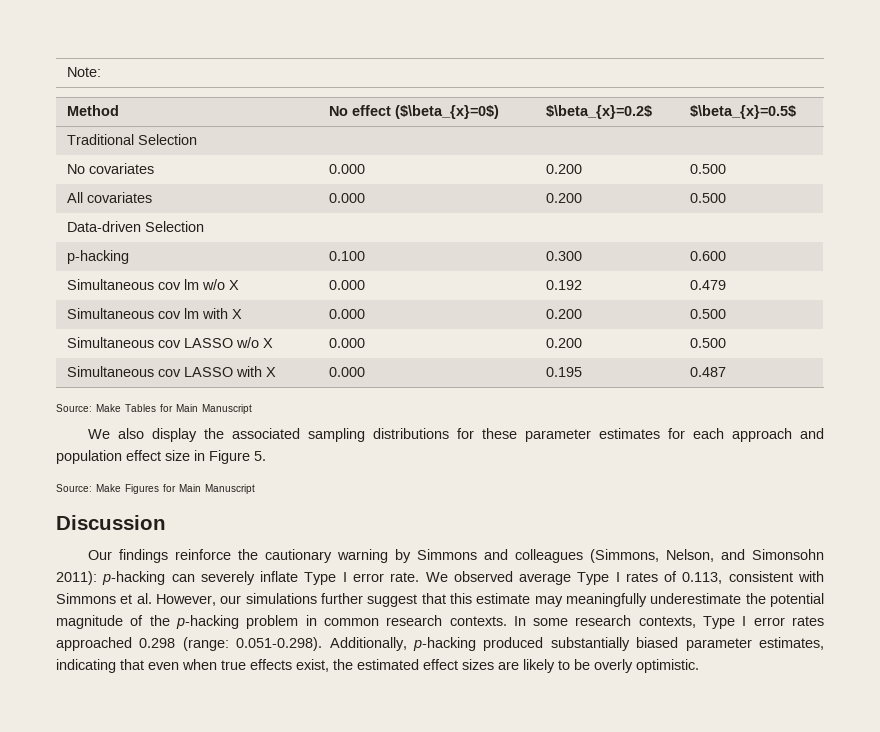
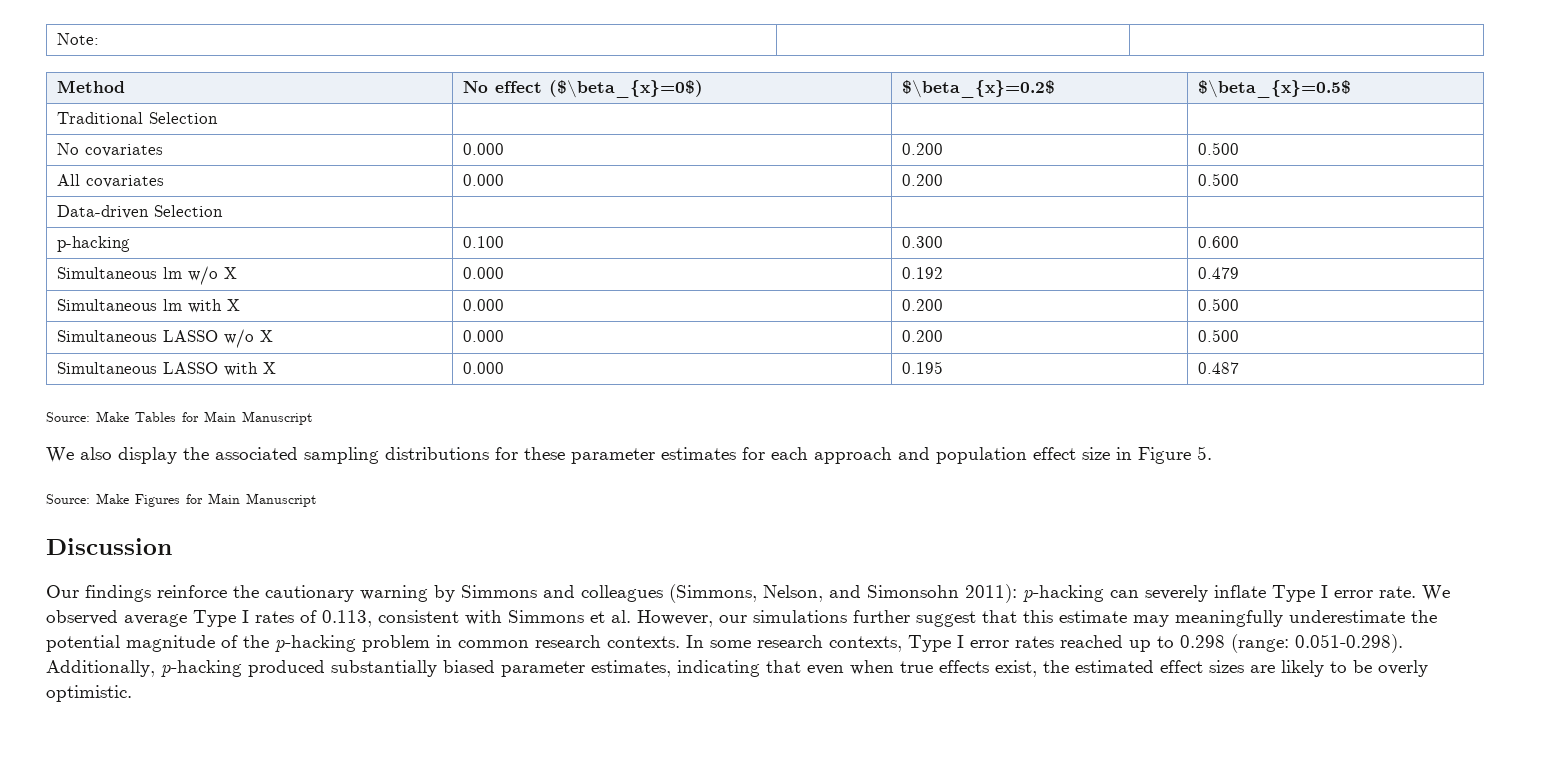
- Simultaneous cov lm w/o X | 0.000 | 0.192 | 0.479
+ Simultaneous lm w/o X | 0.000 | 0.192 | 0.479
- Simultaneous cov lm with X | 0.000 | 0.200 | 0.500
+ Simultaneous lm with X | 0.000 | 0.200 | 0.500
- Simultaneous cov LASSO w/o X | 0.000 | 0.200 | 0.500
+ Simultaneous LASSO w/o X | 0.000 | 0.200 | 0.500
- Simultaneous cov LASSO with X | 0.000 | 0.195 | 0.487
+ Simultaneous LASSO with X | 0.000 | 0.195 | 0.487
- In some research contexts, Type I error rates approached 0.298 (range: 0.051-0.298). Additionally, p-hacking produced substantially biased parameter estimates, indicating that even when true effects exist, the estimated effect sizes are likely to be overly optimistic.
+ In some research contexts, Type I error rates reached up to 0.298 (range: 0.051-0.298). Additionally, p-hacking produced substantially biased parameter estimates, indicating that even when true effects exist, the estimated effect sizes are likely to be overly optimistic.

